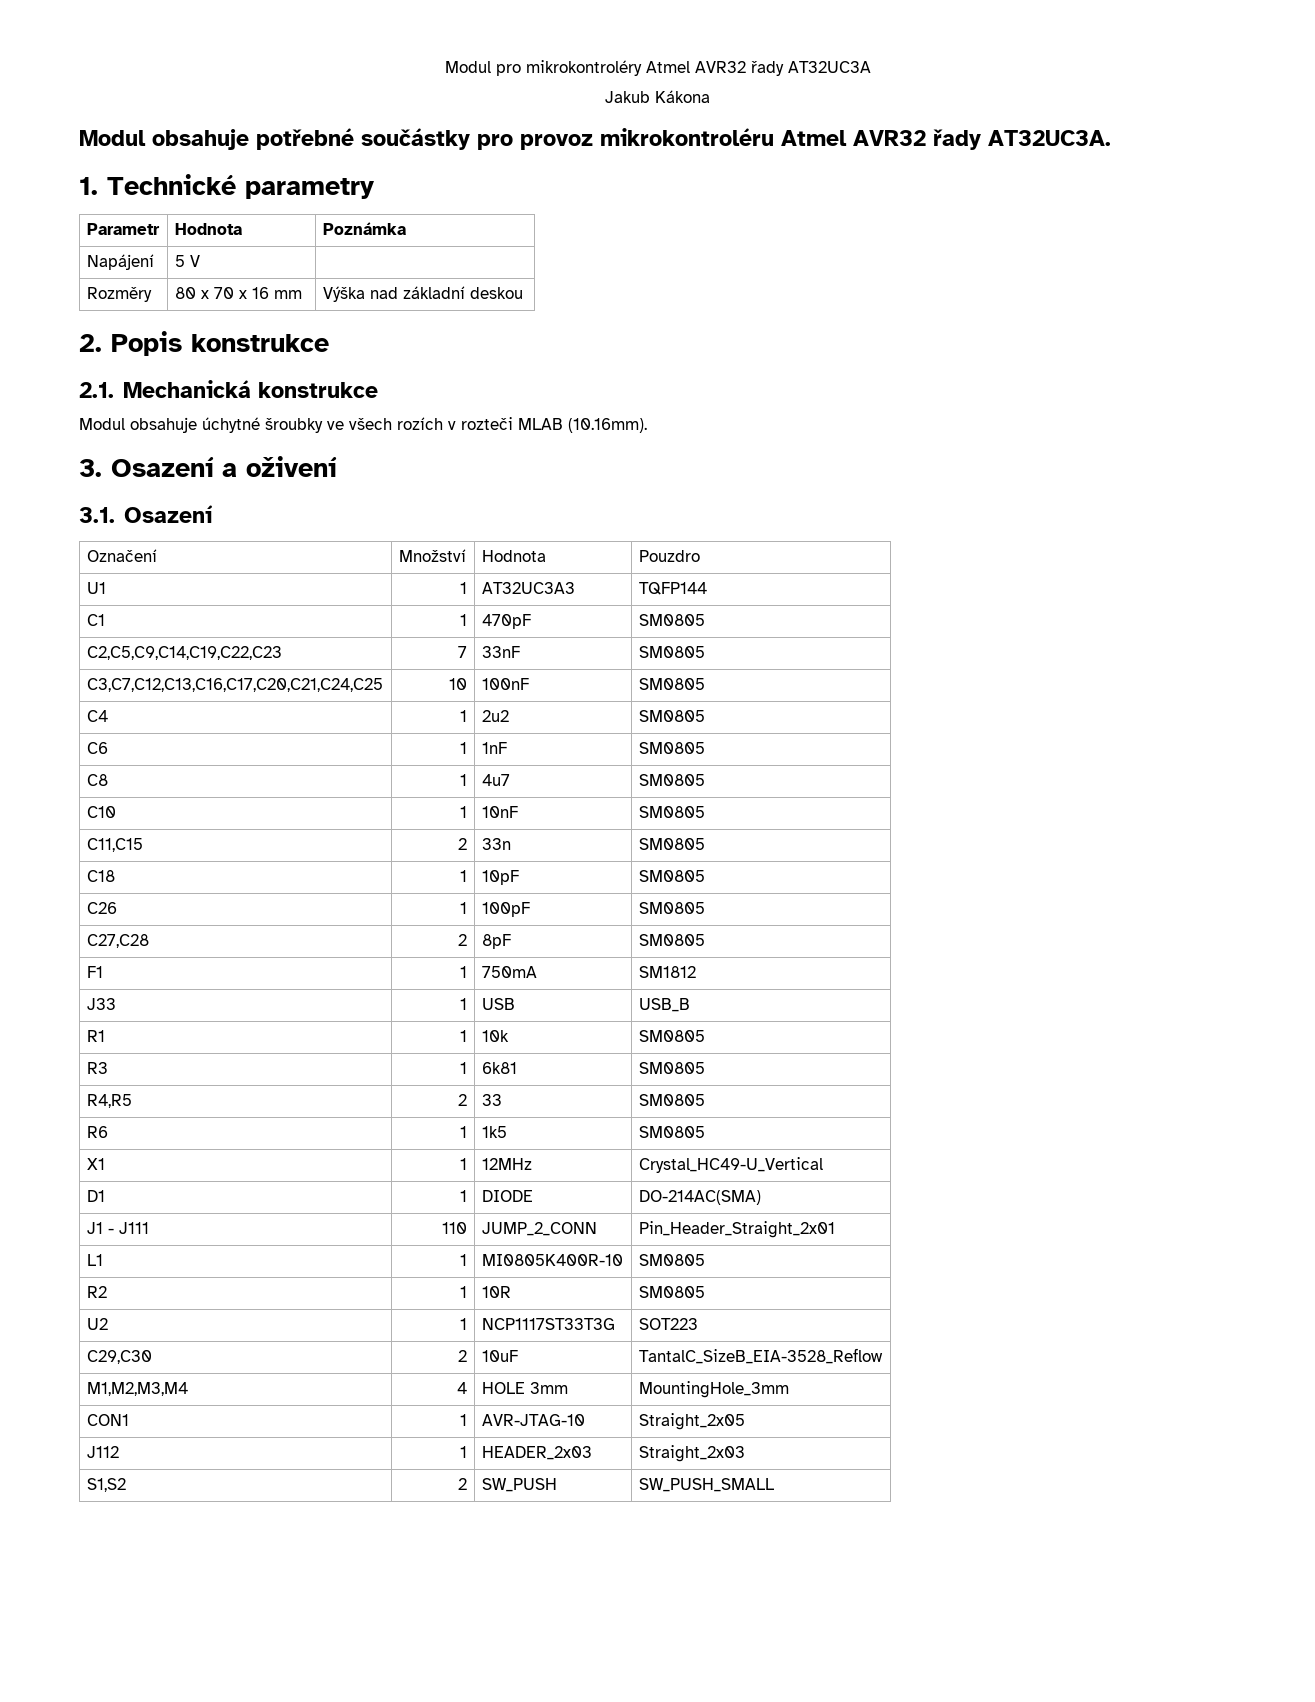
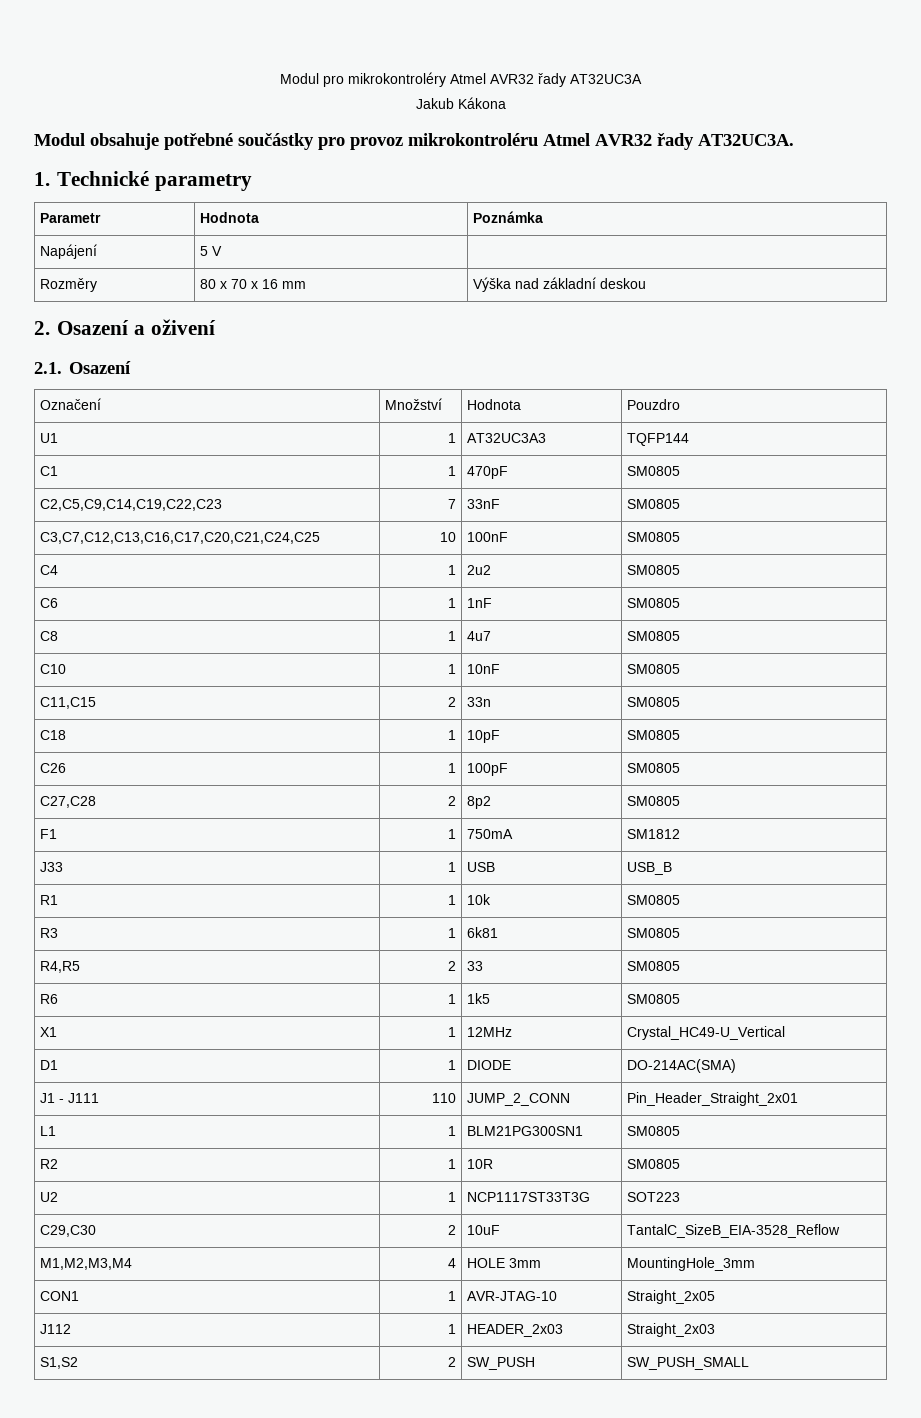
- 2. Popis konstrukce
- 2.1. Mechanická konstrukce
- Modul obsahuje úchytné šroubky ve všech rozích v rozteči MLAB (10.16mm).
- 3. Osazení a oživení
+ 2. Osazení a oživení
- 3.1. Osazení
+ 2.1. Osazení
- C27,C28 | 2 | 8pF | SM0805
+ C27,C28 | 2 | 8p2 | SM0805
- L1 | 1 | MI0805K400R-10 | SM0805
+ L1 | 1 | BLM21PG300SN1 | SM0805

